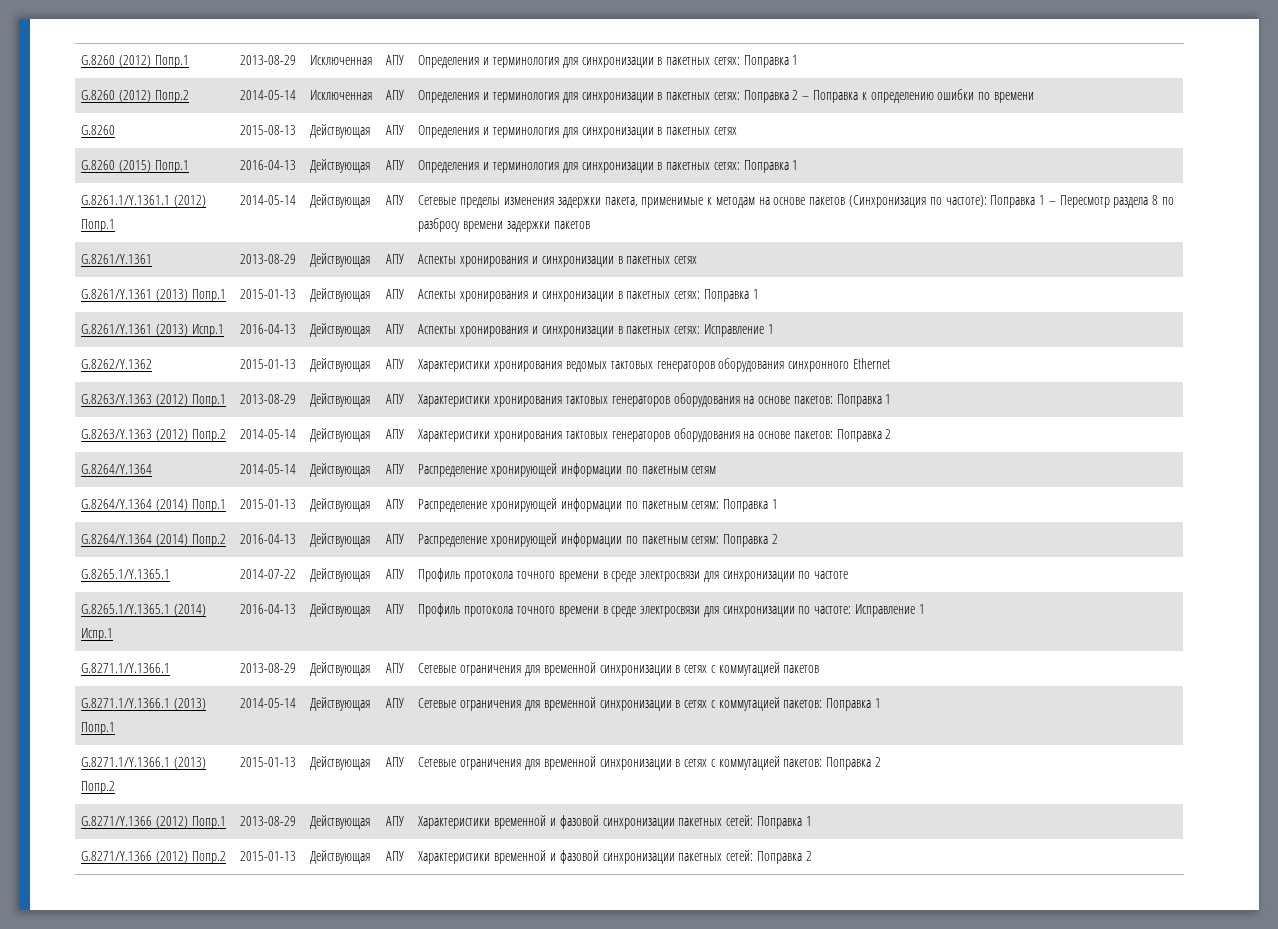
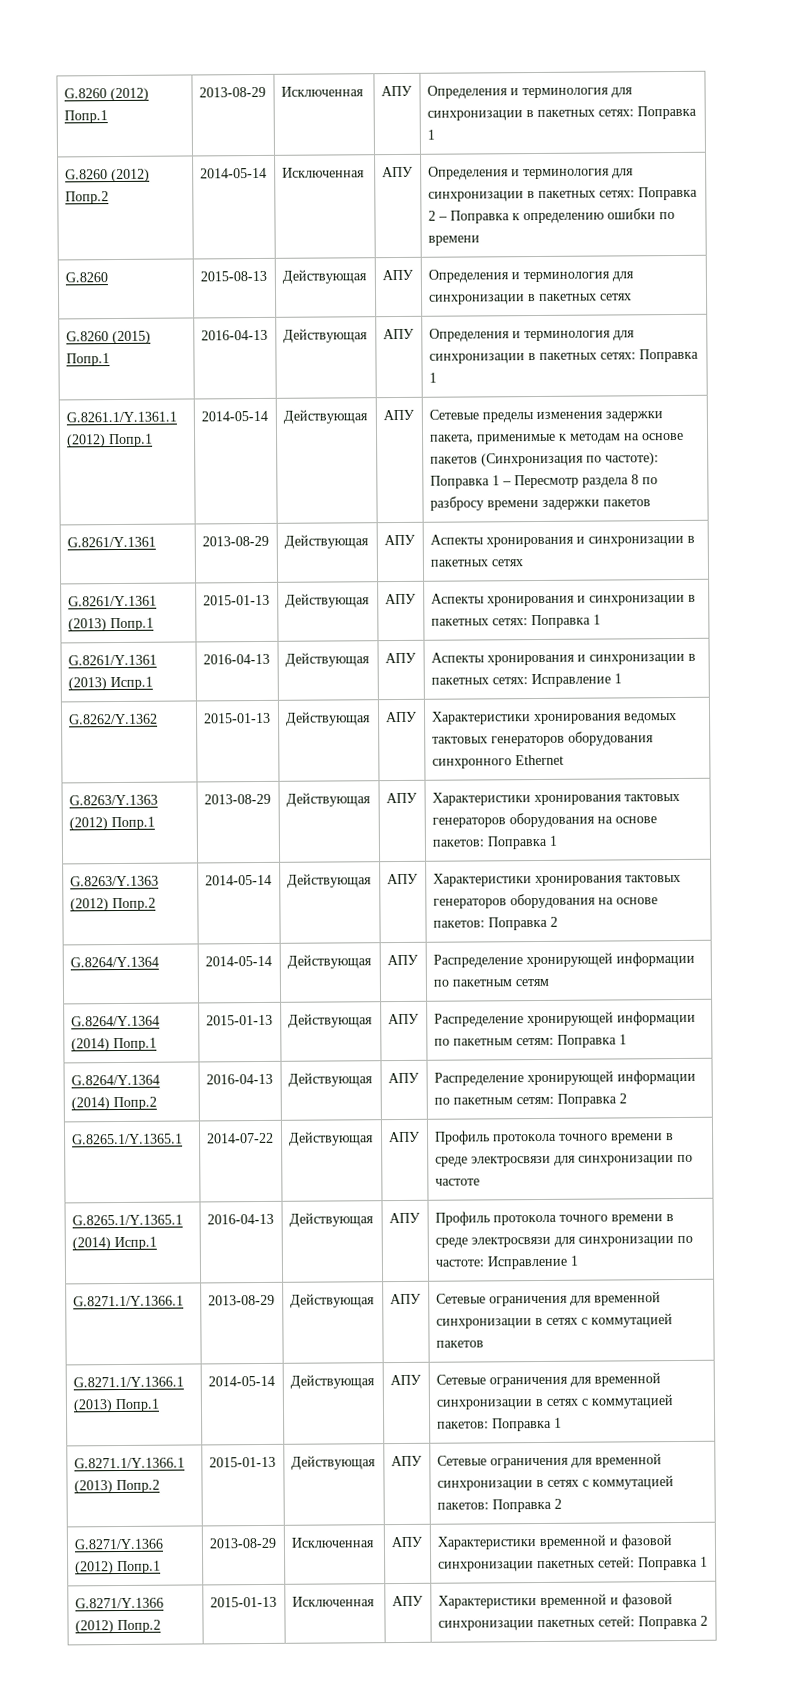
- G.8271/Y.1366 (2012) Попр.1 | 2013-08-29 | Действующая | АПУ | Характеристики временной и фазовой синхронизации пакетных сетей: Поправка 1
+ G.8271/Y.1366 (2012) Попр.1 | 2013-08-29 | Исключенная | АПУ | Характеристики временной и фазовой синхронизации пакетных сетей: Поправка 1
- G.8271/Y.1366 (2012) Попр.2 | 2015-01-13 | Действующая | АПУ | Характеристики временной и фазовой синхронизации пакетных сетей: Поправка 2
+ G.8271/Y.1366 (2012) Попр.2 | 2015-01-13 | Исключенная | АПУ | Характеристики временной и фазовой синхронизации пакетных сетей: Поправка 2

